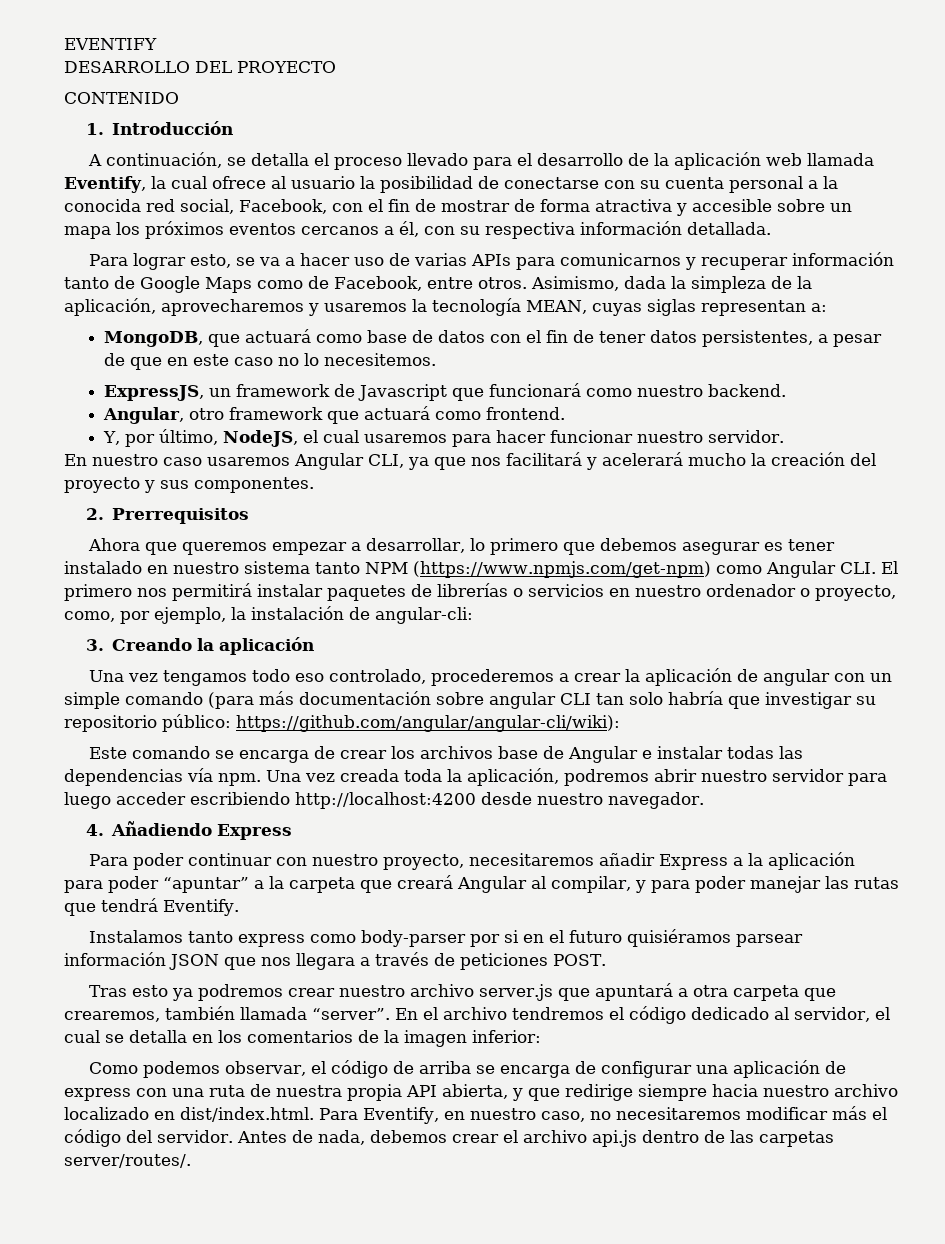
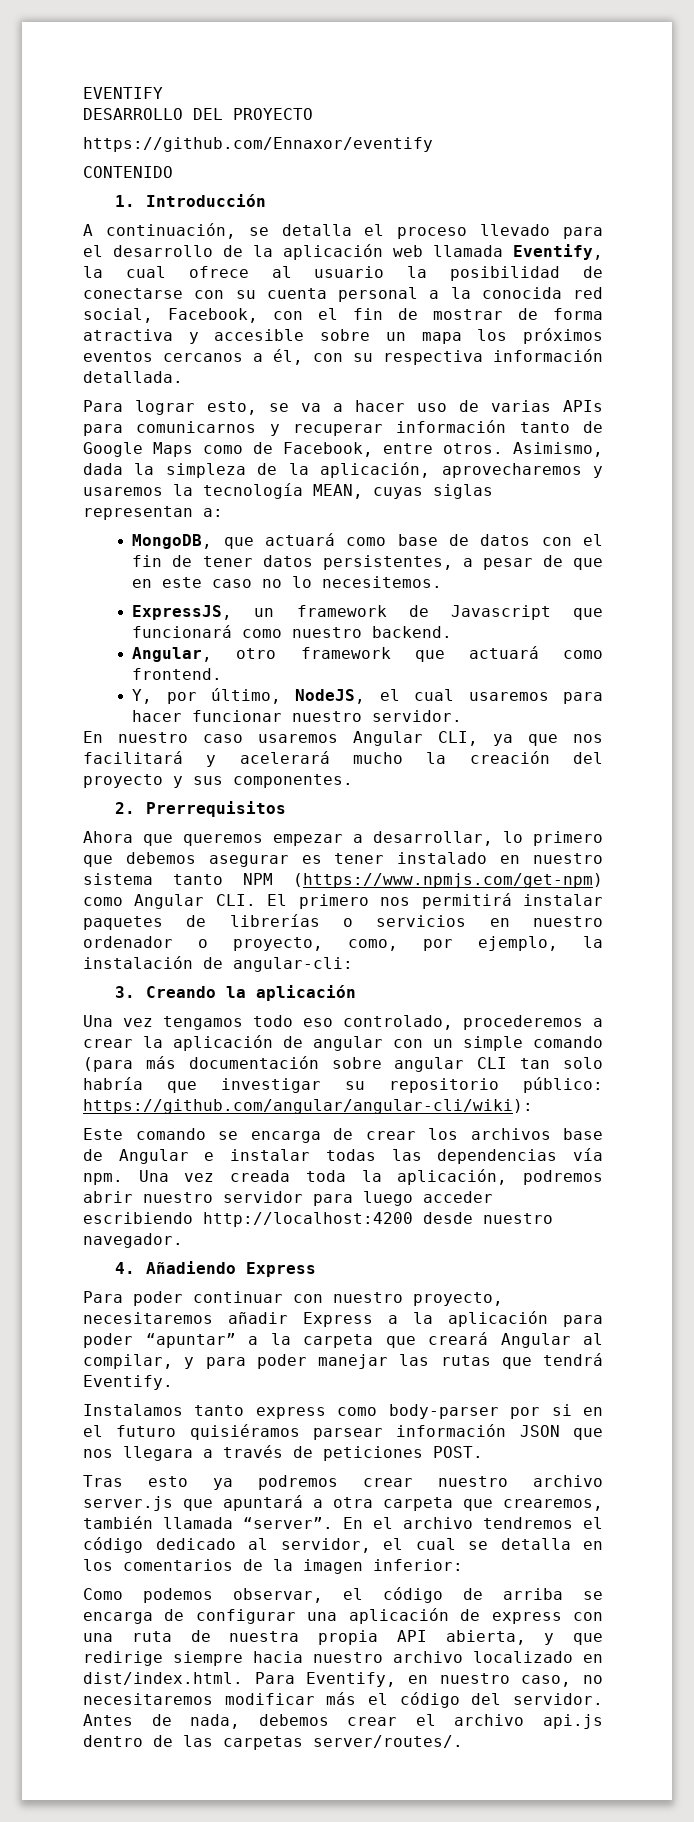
+ https://github.com/Ennaxor/eventify

